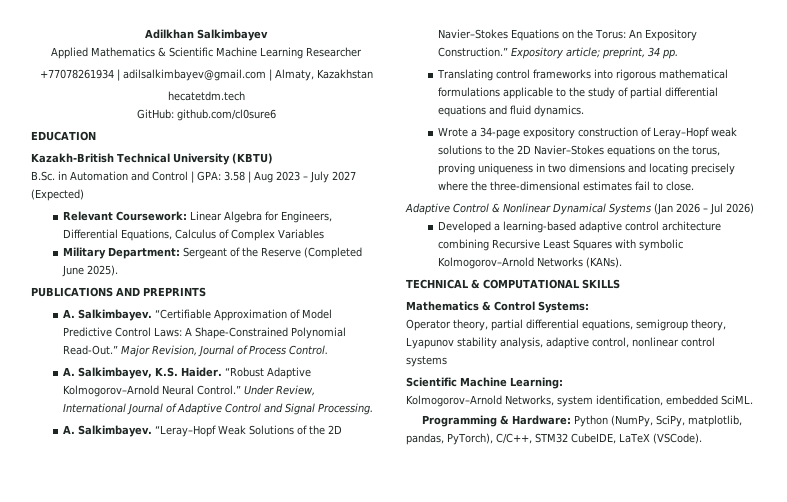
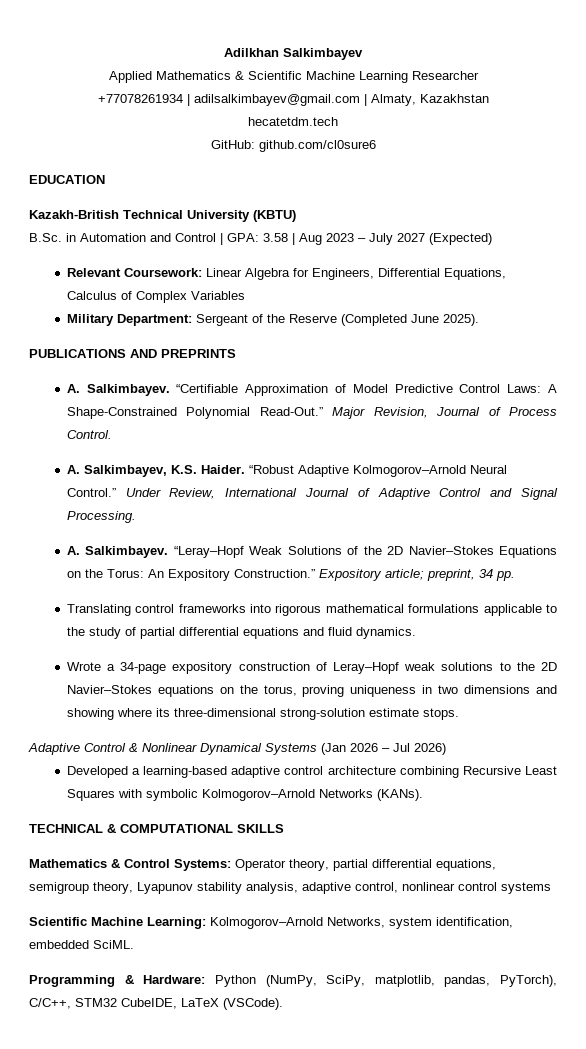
- Wrote a 34-page expository construction of Leray–Hopf weak solutions to the 2D Navier–Stokes equations on the torus, proving uniqueness in two dimensions and locating precisely where the three-dimensional estimates fail to close.
+ Wrote a 34-page expository construction of Leray–Hopf weak solutions to the 2D Navier–Stokes equations on the torus, proving uniqueness in two dimensions and showing where its three-dimensional strong-solution estimate stops.
- Mathematics & Control Systems:
- Operator theory, partial differential equations, semigroup theory, Lyapunov stability analysis, adaptive control, nonlinear control systems
+ Mathematics & Control Systems: Operator theory, partial differential equations, semigroup theory, Lyapunov stability analysis, adaptive control, nonlinear control systems
- Scientific Machine Learning:
- Kolmogorov–Arnold Networks, system identification, embedded SciML.
+ Scientific Machine Learning: Kolmogorov–Arnold Networks, system identification, embedded SciML.

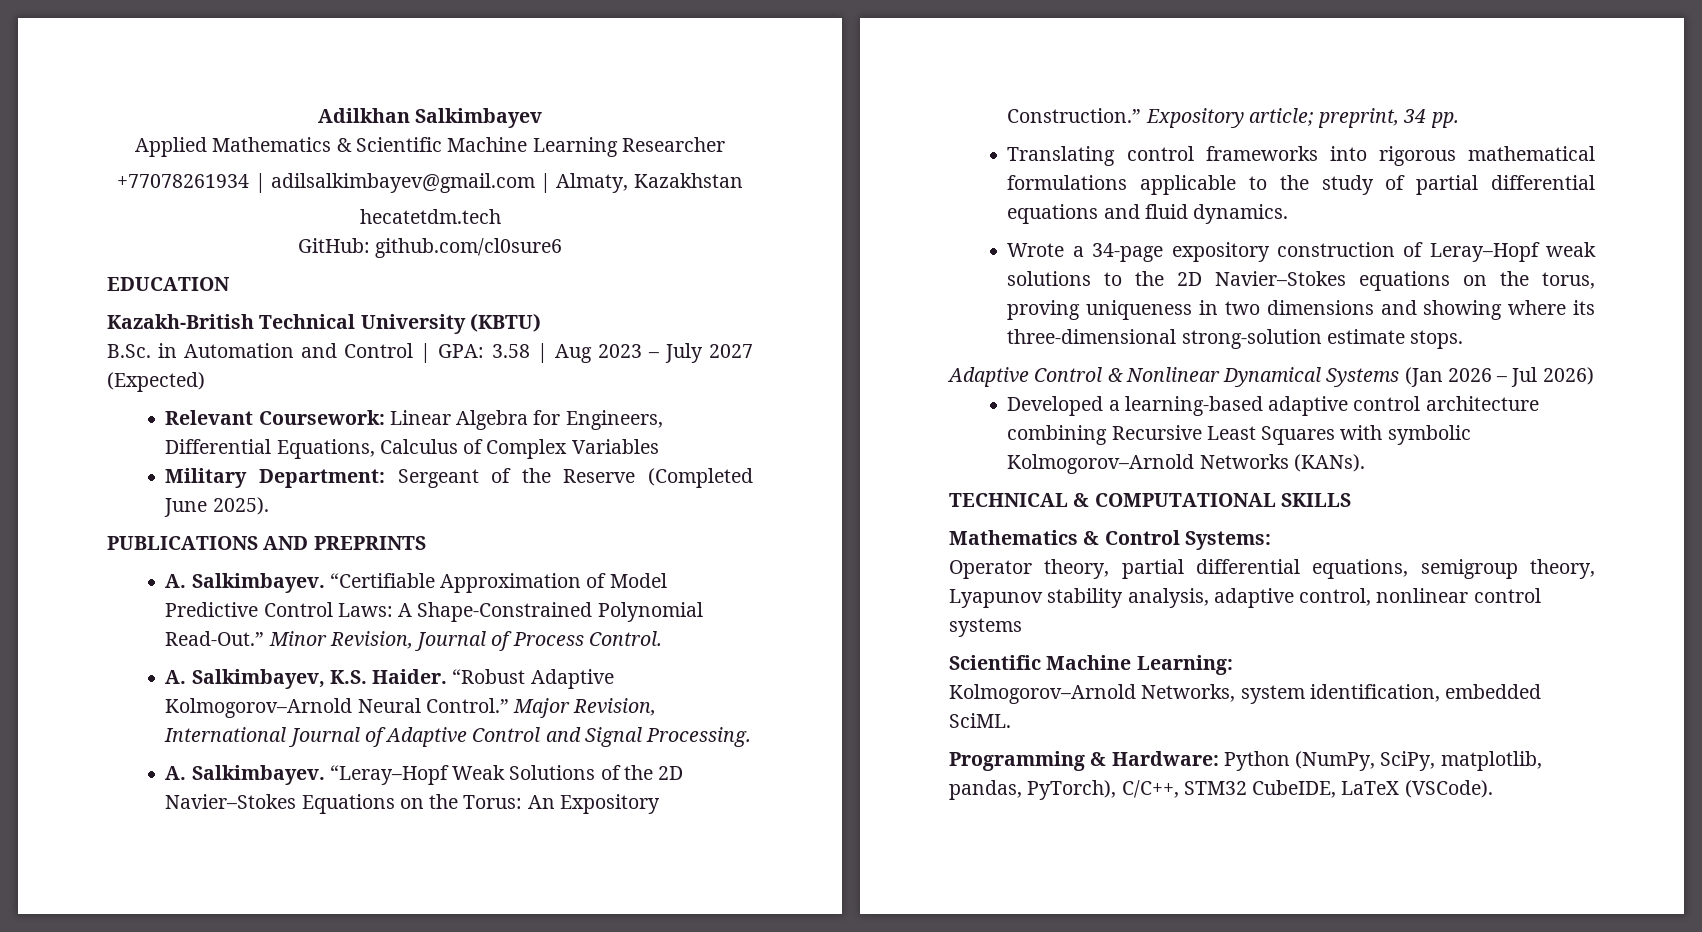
- Major Revision, Journal of Process Control.
+ Minor Revision, Journal of Process Control.
- Under Review, International Journal of Adaptive Control and Signal Processing.
+ Major Revision, International Journal of Adaptive Control and Signal Processing.
- Mathematics & Control Systems: Operator theory, partial differential equations, semigroup theory, Lyapunov stability analysis, adaptive control, nonlinear control systems
+ Mathematics & Control Systems:
+ Operator theory, partial differential equations, semigroup theory, Lyapunov stability analysis, adaptive control, nonlinear control systems
- Scientific Machine Learning: Kolmogorov–Arnold Networks, system identification, embedded SciML.
+ Scientific Machine Learning:
+ Kolmogorov–Arnold Networks, system identification, embedded SciML.

